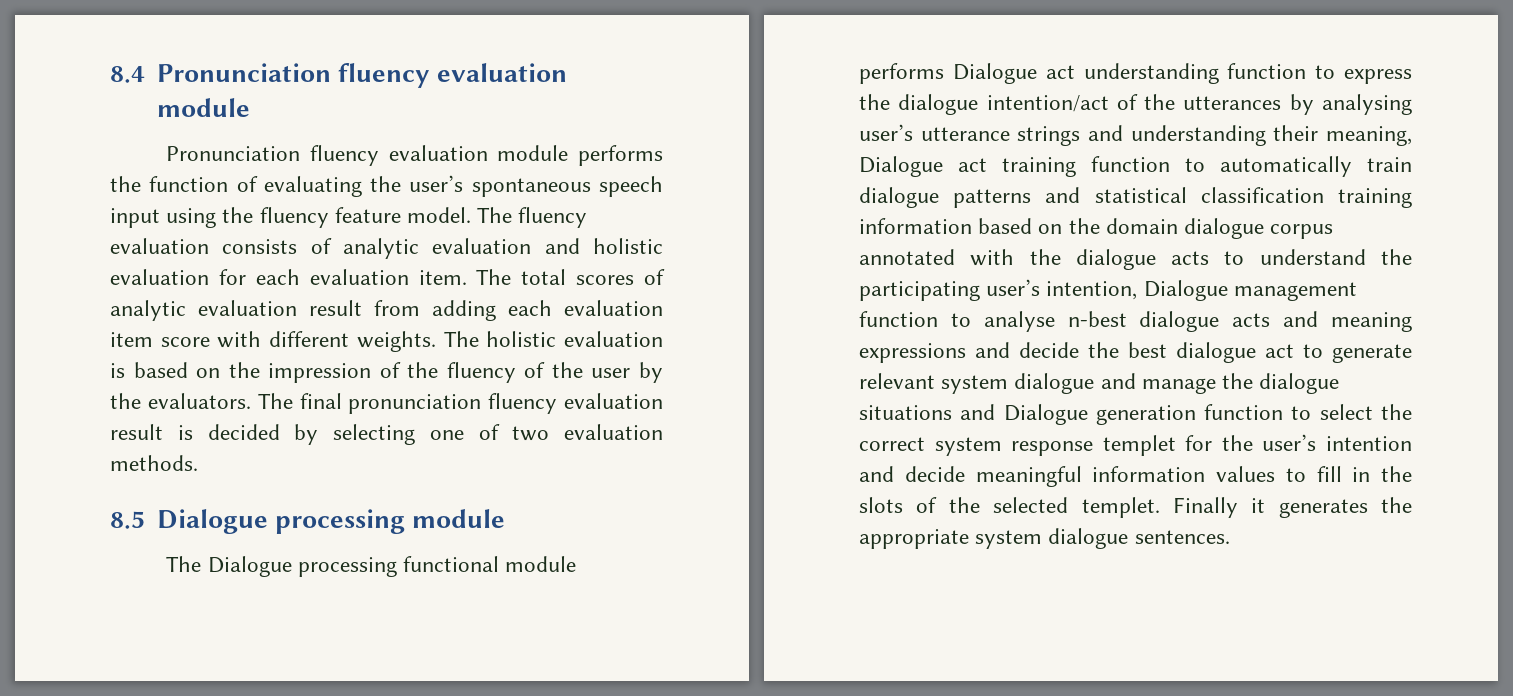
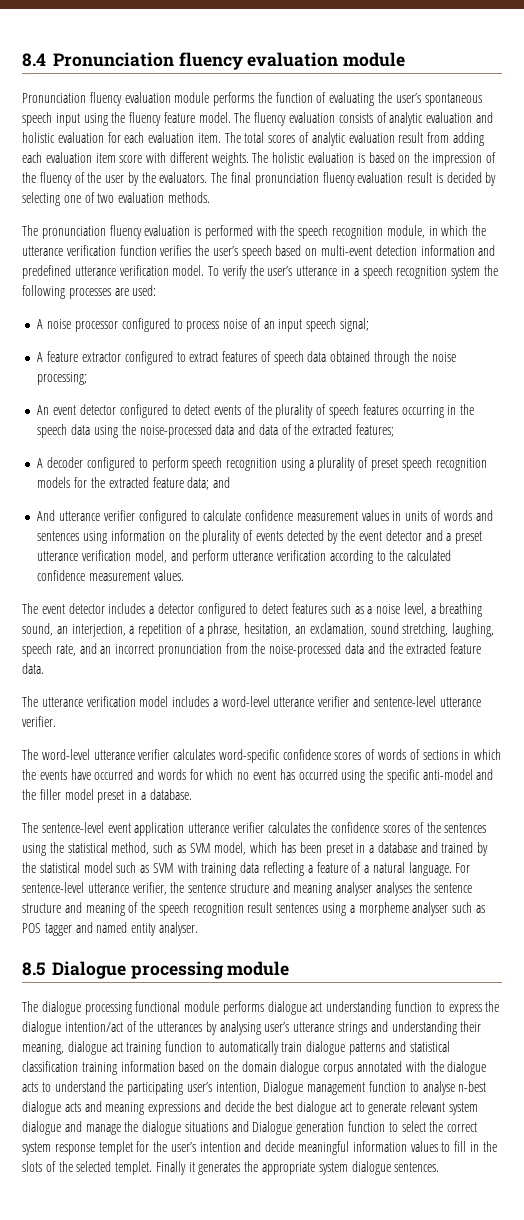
+ The pronunciation fluency evaluation is performed with the speech recognition module, in which the utterance verification function verifies the user’s speech based on multi-event detection information and predefined utterance verification model. To verify the user’s utterance in a speech recognition system the following processes are used:
+ A noise processor configured to process noise of an input speech signal;
+ A feature extractor configured to extract features of speech data obtained through the noise processing;
+ An event detector configured to detect events of the plurality of speech features occurring in the speech data using the noise-processed data and data of the extracted features;
+ A decoder configured to perform speech recognition using a plurality of preset speech recognition models for the extracted feature data; and
+ And utterance verifier configured to calculate confidence measurement values in units of words and sentences using information on the plurality of events detected by the event detector and a preset utterance verification model, and perform utterance verification according to the calculated confidence measurement values.
+ The event detector includes a detector configured to detect features such as a noise level, a breathing sound, an interjection, a repetition of a phrase, hesitation, an exclamation, sound stretching, laughing, speech rate, and an incorrect pronunciation from the noise-processed data and the extracted feature data.
+ The utterance verification model includes a word-level utterance verifier and sentence-level utterance verifier.
+ The word-level utterance verifier calculates word-specific confidence scores of words of sections in which the events have occurred and words for which no event has occurred using the specific anti-model and the filler model preset in a database.
+ The sentence-level event application utterance verifier calculates the confidence scores of the sentences using the statistical method, such as SVM model, which has been preset in a database and trained by the statistical model such as SVM with training data reflecting a feature of a natural language. For sentence-level utterance verifier, the sentence structure and meaning analyser analyses the sentence structure and meaning of the speech recognition result sentences using a morpheme analyser such as POS tagger and named entity analyser.
- The Dialogue processing functional module performs Dialogue act understanding function to express the dialogue intention/act of the utterances by analysing user’s utterance strings and understanding their meaning, Dialogue act training function to automatically train dialogue patterns and statistical classification training information based on the domain dialogue corpus annotated with the dialogue acts to understand the participating user’s intention, Dialogue management function to analyse n-best dialogue acts and meaning expressions and decide the best dialogue act to generate relevant system dialogue and manage the dialogue situations and Dialogue generation function to select the correct system response templet for the user’s intention and decide meaningful information values to fill in the slots of the selected templet.
+ The dialogue processing functional module performs dialogue act understanding function to express the dialogue intention/act of the utterances by analysing user’s utterance strings and understanding their meaning, dialogue act training function to automatically train dialogue patterns and statistical classification training information based on the domain dialogue corpus annotated with the dialogue acts to understand the participating user’s intention, Dialogue management function to analyse n-best dialogue acts and meaning expressions and decide the best dialogue act to generate relevant system dialogue and manage the dialogue situations and Dialogue generation function to select the correct system response templet for the user’s intention and decide meaningful information values to fill in the slots of the selected templet.

